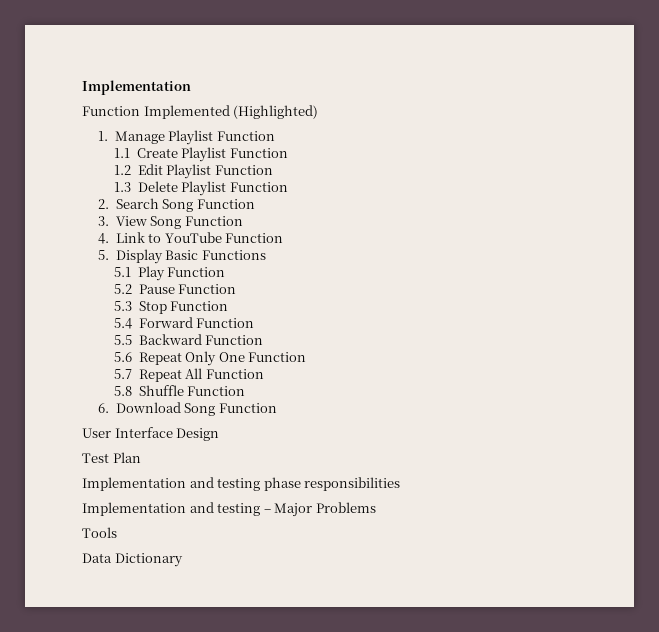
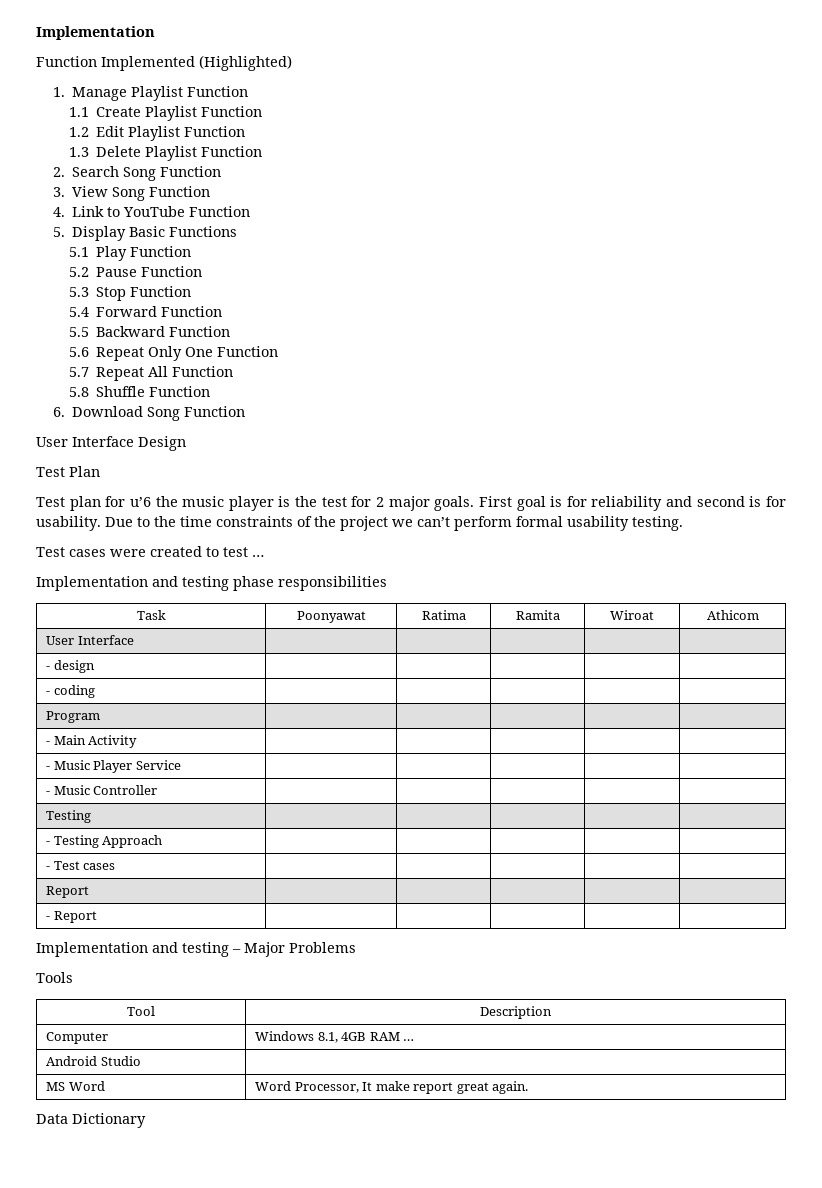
+ Test plan for u’6 the music player is the test for 2 major goals. First goal is for reliability and second is for usability. Due to the time constraints of the project we can’t perform formal usability testing.
+ Test cases were created to test …
+ Task | Poonyawat | Ratima | Ramita | Wiroat | Athicom
+ User Interface | | | | |
+ - design | | | | |
+ - coding | | | | |
+ Program | | | | |
+ - Main Activity | | | | |
+ - Music Player Service | | | | |
+ - Music Controller | | | | |
+ Testing | | | | |
+ - Testing Approach | | | | |
+ - Test cases | | | | |
+ Report | | | | |
+ - Report | | | | |
+ Tool | Description
+ Computer | Windows 8.1, 4GB RAM …
+ Android Studio |
+ MS Word | Word Processor, It make report great again.

